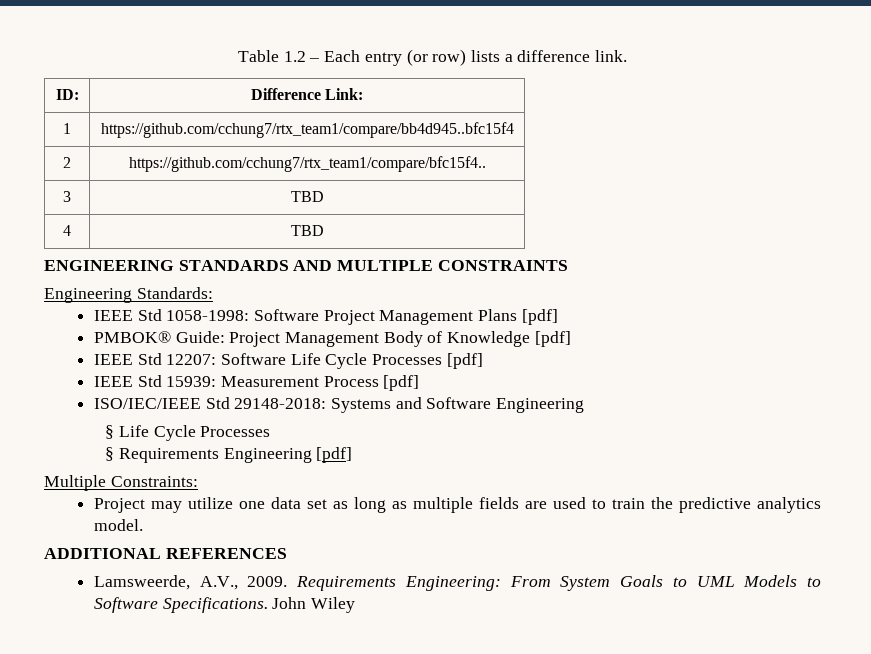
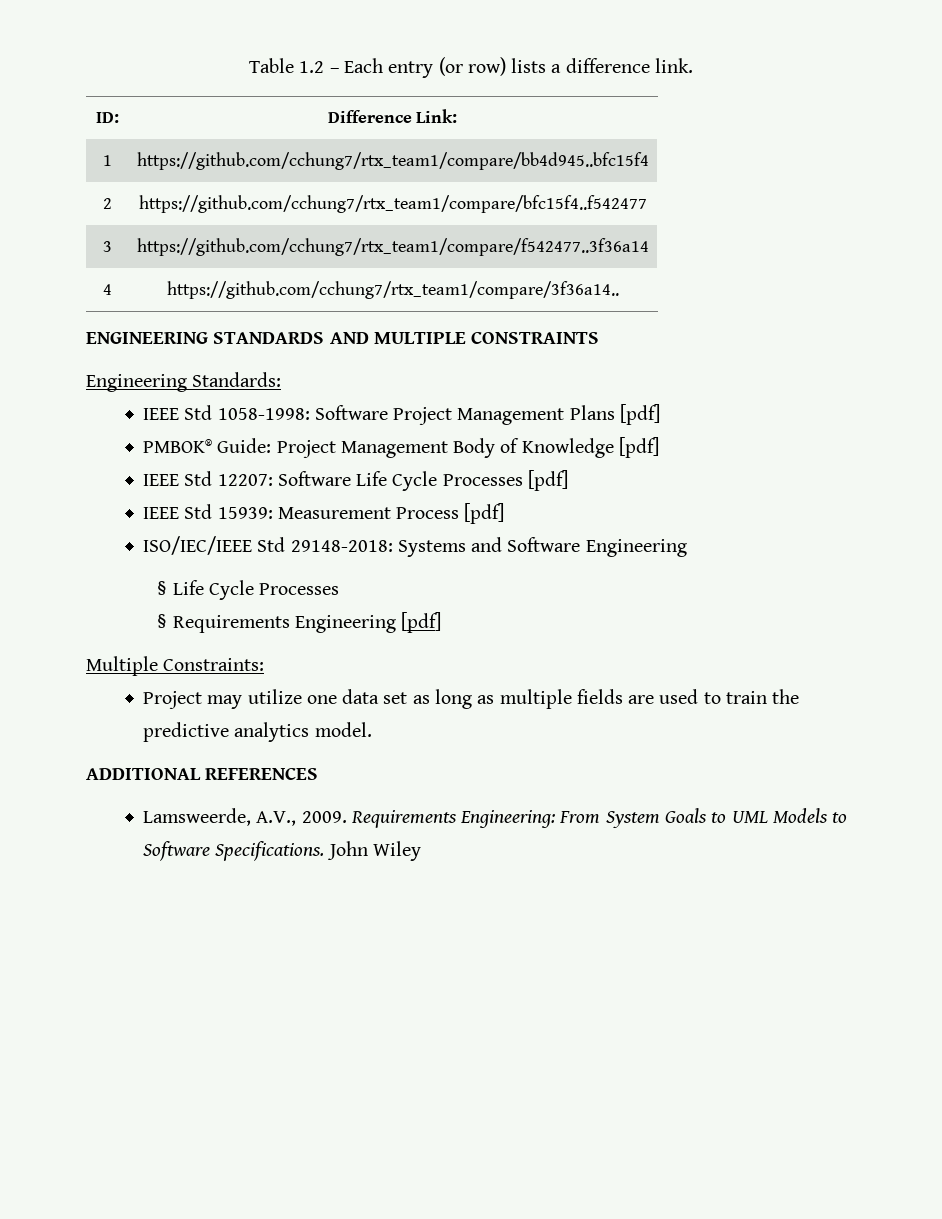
- 2 | https://github.com/cchung7/rtx_team1/compare/bfc15f4..
+ 2 | https://github.com/cchung7/rtx_team1/compare/bfc15f4..f542477
- 3 | TBD
+ 3 | https://github.com/cchung7/rtx_team1/compare/f542477..3f36a14
- 4 | TBD
+ 4 | https://github.com/cchung7/rtx_team1/compare/3f36a14..

